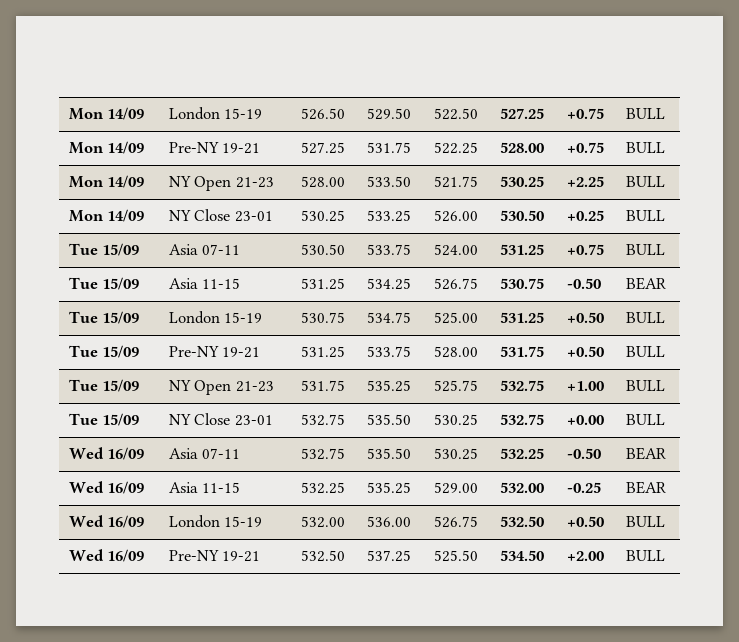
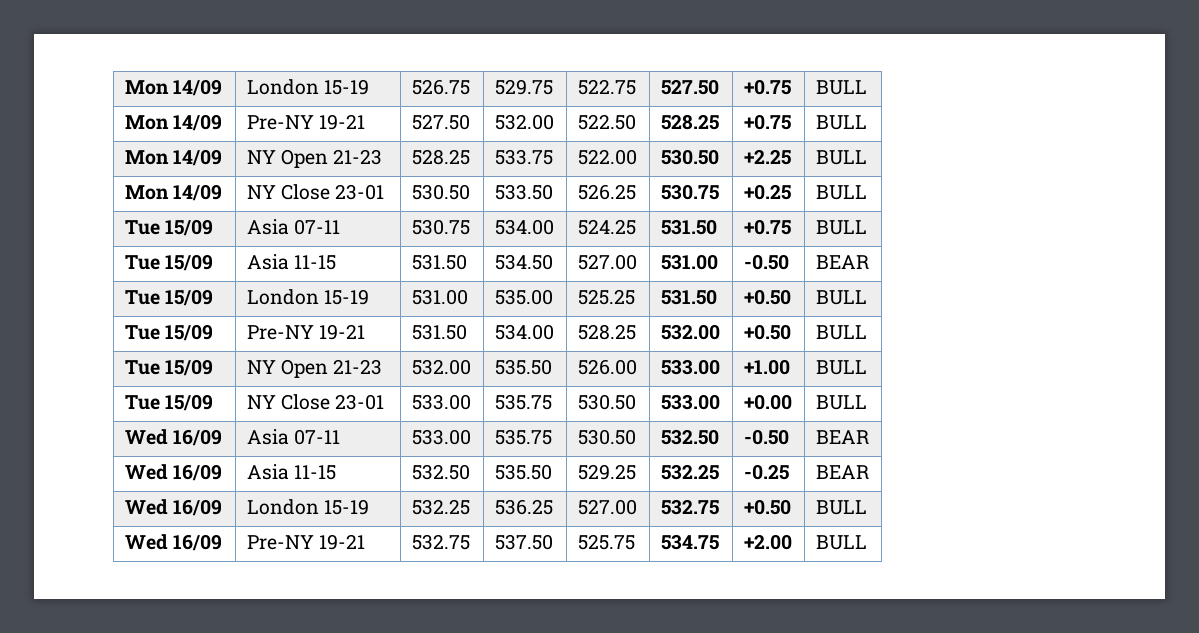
- Mon 14/09 | London 15-19 | 526.50 | 529.50 | 522.50 | 527.25 | +0.75 | BULL
+ Mon 14/09 | London 15-19 | 526.75 | 529.75 | 522.75 | 527.50 | +0.75 | BULL
- Mon 14/09 | Pre-NY 19-21 | 527.25 | 531.75 | 522.25 | 528.00 | +0.75 | BULL
+ Mon 14/09 | Pre-NY 19-21 | 527.50 | 532.00 | 522.50 | 528.25 | +0.75 | BULL
- Mon 14/09 | NY Open 21-23 | 528.00 | 533.50 | 521.75 | 530.25 | +2.25 | BULL
+ Mon 14/09 | NY Open 21-23 | 528.25 | 533.75 | 522.00 | 530.50 | +2.25 | BULL
- Mon 14/09 | NY Close 23-01 | 530.25 | 533.25 | 526.00 | 530.50 | +0.25 | BULL
+ Mon 14/09 | NY Close 23-01 | 530.50 | 533.50 | 526.25 | 530.75 | +0.25 | BULL
- Tue 15/09 | Asia 07-11 | 530.50 | 533.75 | 524.00 | 531.25 | +0.75 | BULL
+ Tue 15/09 | Asia 07-11 | 530.75 | 534.00 | 524.25 | 531.50 | +0.75 | BULL
- Tue 15/09 | Asia 11-15 | 531.25 | 534.25 | 526.75 | 530.75 | -0.50 | BEAR
+ Tue 15/09 | Asia 11-15 | 531.50 | 534.50 | 527.00 | 531.00 | -0.50 | BEAR
- Tue 15/09 | London 15-19 | 530.75 | 534.75 | 525.00 | 531.25 | +0.50 | BULL
+ Tue 15/09 | London 15-19 | 531.00 | 535.00 | 525.25 | 531.50 | +0.50 | BULL
- Tue 15/09 | Pre-NY 19-21 | 531.25 | 533.75 | 528.00 | 531.75 | +0.50 | BULL
+ Tue 15/09 | Pre-NY 19-21 | 531.50 | 534.00 | 528.25 | 532.00 | +0.50 | BULL
- Tue 15/09 | NY Open 21-23 | 531.75 | 535.25 | 525.75 | 532.75 | +1.00 | BULL
+ Tue 15/09 | NY Open 21-23 | 532.00 | 535.50 | 526.00 | 533.00 | +1.00 | BULL
- Tue 15/09 | NY Close 23-01 | 532.75 | 535.50 | 530.25 | 532.75 | +0.00 | BULL
+ Tue 15/09 | NY Close 23-01 | 533.00 | 535.75 | 530.50 | 533.00 | +0.00 | BULL
- Wed 16/09 | Asia 07-11 | 532.75 | 535.50 | 530.25 | 532.25 | -0.50 | BEAR
+ Wed 16/09 | Asia 07-11 | 533.00 | 535.75 | 530.50 | 532.50 | -0.50 | BEAR
- Wed 16/09 | Asia 11-15 | 532.25 | 535.25 | 529.00 | 532.00 | -0.25 | BEAR
+ Wed 16/09 | Asia 11-15 | 532.50 | 535.50 | 529.25 | 532.25 | -0.25 | BEAR
- Wed 16/09 | London 15-19 | 532.00 | 536.00 | 526.75 | 532.50 | +0.50 | BULL
+ Wed 16/09 | London 15-19 | 532.25 | 536.25 | 527.00 | 532.75 | +0.50 | BULL
- Wed 16/09 | Pre-NY 19-21 | 532.50 | 537.25 | 525.50 | 534.50 | +2.00 | BULL
+ Wed 16/09 | Pre-NY 19-21 | 532.75 | 537.50 | 525.75 | 534.75 | +2.00 | BULL

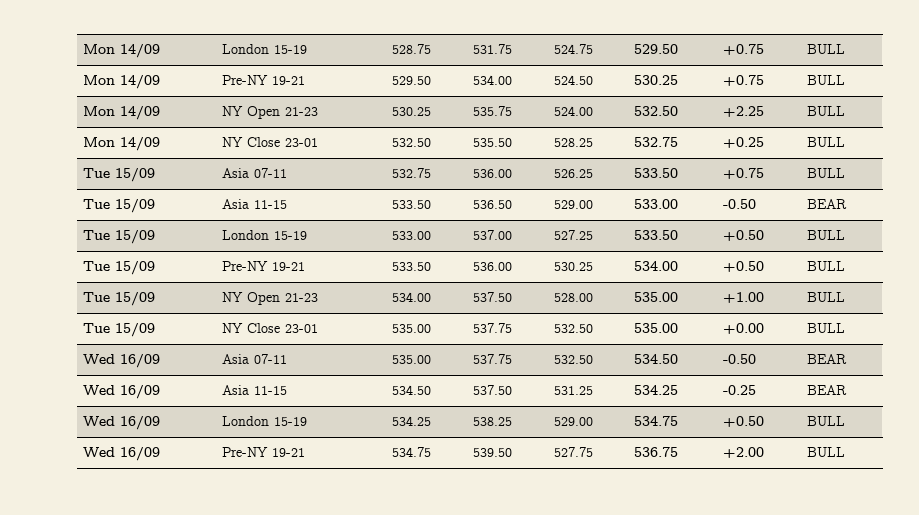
- Mon 14/09 | London 15-19 | 526.75 | 529.75 | 522.75 | 527.50 | +0.75 | BULL
+ Mon 14/09 | London 15-19 | 528.75 | 531.75 | 524.75 | 529.50 | +0.75 | BULL
- Mon 14/09 | Pre-NY 19-21 | 527.50 | 532.00 | 522.50 | 528.25 | +0.75 | BULL
+ Mon 14/09 | Pre-NY 19-21 | 529.50 | 534.00 | 524.50 | 530.25 | +0.75 | BULL
- Mon 14/09 | NY Open 21-23 | 528.25 | 533.75 | 522.00 | 530.50 | +2.25 | BULL
+ Mon 14/09 | NY Open 21-23 | 530.25 | 535.75 | 524.00 | 532.50 | +2.25 | BULL
- Mon 14/09 | NY Close 23-01 | 530.50 | 533.50 | 526.25 | 530.75 | +0.25 | BULL
+ Mon 14/09 | NY Close 23-01 | 532.50 | 535.50 | 528.25 | 532.75 | +0.25 | BULL
- Tue 15/09 | Asia 07-11 | 530.75 | 534.00 | 524.25 | 531.50 | +0.75 | BULL
+ Tue 15/09 | Asia 07-11 | 532.75 | 536.00 | 526.25 | 533.50 | +0.75 | BULL
- Tue 15/09 | Asia 11-15 | 531.50 | 534.50 | 527.00 | 531.00 | -0.50 | BEAR
+ Tue 15/09 | Asia 11-15 | 533.50 | 536.50 | 529.00 | 533.00 | -0.50 | BEAR
- Tue 15/09 | London 15-19 | 531.00 | 535.00 | 525.25 | 531.50 | +0.50 | BULL
+ Tue 15/09 | London 15-19 | 533.00 | 537.00 | 527.25 | 533.50 | +0.50 | BULL
- Tue 15/09 | Pre-NY 19-21 | 531.50 | 534.00 | 528.25 | 532.00 | +0.50 | BULL
+ Tue 15/09 | Pre-NY 19-21 | 533.50 | 536.00 | 530.25 | 534.00 | +0.50 | BULL
- Tue 15/09 | NY Open 21-23 | 532.00 | 535.50 | 526.00 | 533.00 | +1.00 | BULL
+ Tue 15/09 | NY Open 21-23 | 534.00 | 537.50 | 528.00 | 535.00 | +1.00 | BULL
- Tue 15/09 | NY Close 23-01 | 533.00 | 535.75 | 530.50 | 533.00 | +0.00 | BULL
+ Tue 15/09 | NY Close 23-01 | 535.00 | 537.75 | 532.50 | 535.00 | +0.00 | BULL
- Wed 16/09 | Asia 07-11 | 533.00 | 535.75 | 530.50 | 532.50 | -0.50 | BEAR
+ Wed 16/09 | Asia 07-11 | 535.00 | 537.75 | 532.50 | 534.50 | -0.50 | BEAR
- Wed 16/09 | Asia 11-15 | 532.50 | 535.50 | 529.25 | 532.25 | -0.25 | BEAR
+ Wed 16/09 | Asia 11-15 | 534.50 | 537.50 | 531.25 | 534.25 | -0.25 | BEAR
- Wed 16/09 | London 15-19 | 532.25 | 536.25 | 527.00 | 532.75 | +0.50 | BULL
+ Wed 16/09 | London 15-19 | 534.25 | 538.25 | 529.00 | 534.75 | +0.50 | BULL
- Wed 16/09 | Pre-NY 19-21 | 532.75 | 537.50 | 525.75 | 534.75 | +2.00 | BULL
+ Wed 16/09 | Pre-NY 19-21 | 534.75 | 539.50 | 527.75 | 536.75 | +2.00 | BULL

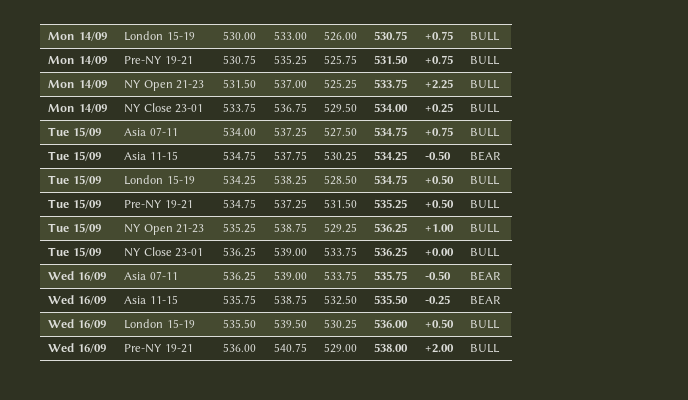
- Mon 14/09 | London 15-19 | 528.75 | 531.75 | 524.75 | 529.50 | +0.75 | BULL
+ Mon 14/09 | London 15-19 | 530.00 | 533.00 | 526.00 | 530.75 | +0.75 | BULL
- Mon 14/09 | Pre-NY 19-21 | 529.50 | 534.00 | 524.50 | 530.25 | +0.75 | BULL
+ Mon 14/09 | Pre-NY 19-21 | 530.75 | 535.25 | 525.75 | 531.50 | +0.75 | BULL
- Mon 14/09 | NY Open 21-23 | 530.25 | 535.75 | 524.00 | 532.50 | +2.25 | BULL
+ Mon 14/09 | NY Open 21-23 | 531.50 | 537.00 | 525.25 | 533.75 | +2.25 | BULL
- Mon 14/09 | NY Close 23-01 | 532.50 | 535.50 | 528.25 | 532.75 | +0.25 | BULL
+ Mon 14/09 | NY Close 23-01 | 533.75 | 536.75 | 529.50 | 534.00 | +0.25 | BULL
- Tue 15/09 | Asia 07-11 | 532.75 | 536.00 | 526.25 | 533.50 | +0.75 | BULL
+ Tue 15/09 | Asia 07-11 | 534.00 | 537.25 | 527.50 | 534.75 | +0.75 | BULL
- Tue 15/09 | Asia 11-15 | 533.50 | 536.50 | 529.00 | 533.00 | -0.50 | BEAR
+ Tue 15/09 | Asia 11-15 | 534.75 | 537.75 | 530.25 | 534.25 | -0.50 | BEAR
- Tue 15/09 | London 15-19 | 533.00 | 537.00 | 527.25 | 533.50 | +0.50 | BULL
+ Tue 15/09 | London 15-19 | 534.25 | 538.25 | 528.50 | 534.75 | +0.50 | BULL
- Tue 15/09 | Pre-NY 19-21 | 533.50 | 536.00 | 530.25 | 534.00 | +0.50 | BULL
+ Tue 15/09 | Pre-NY 19-21 | 534.75 | 537.25 | 531.50 | 535.25 | +0.50 | BULL
- Tue 15/09 | NY Open 21-23 | 534.00 | 537.50 | 528.00 | 535.00 | +1.00 | BULL
+ Tue 15/09 | NY Open 21-23 | 535.25 | 538.75 | 529.25 | 536.25 | +1.00 | BULL
- Tue 15/09 | NY Close 23-01 | 535.00 | 537.75 | 532.50 | 535.00 | +0.00 | BULL
+ Tue 15/09 | NY Close 23-01 | 536.25 | 539.00 | 533.75 | 536.25 | +0.00 | BULL
- Wed 16/09 | Asia 07-11 | 535.00 | 537.75 | 532.50 | 534.50 | -0.50 | BEAR
+ Wed 16/09 | Asia 07-11 | 536.25 | 539.00 | 533.75 | 535.75 | -0.50 | BEAR
- Wed 16/09 | Asia 11-15 | 534.50 | 537.50 | 531.25 | 534.25 | -0.25 | BEAR
+ Wed 16/09 | Asia 11-15 | 535.75 | 538.75 | 532.50 | 535.50 | -0.25 | BEAR
- Wed 16/09 | London 15-19 | 534.25 | 538.25 | 529.00 | 534.75 | +0.50 | BULL
+ Wed 16/09 | London 15-19 | 535.50 | 539.50 | 530.25 | 536.00 | +0.50 | BULL
- Wed 16/09 | Pre-NY 19-21 | 534.75 | 539.50 | 527.75 | 536.75 | +2.00 | BULL
+ Wed 16/09 | Pre-NY 19-21 | 536.00 | 540.75 | 529.00 | 538.00 | +2.00 | BULL

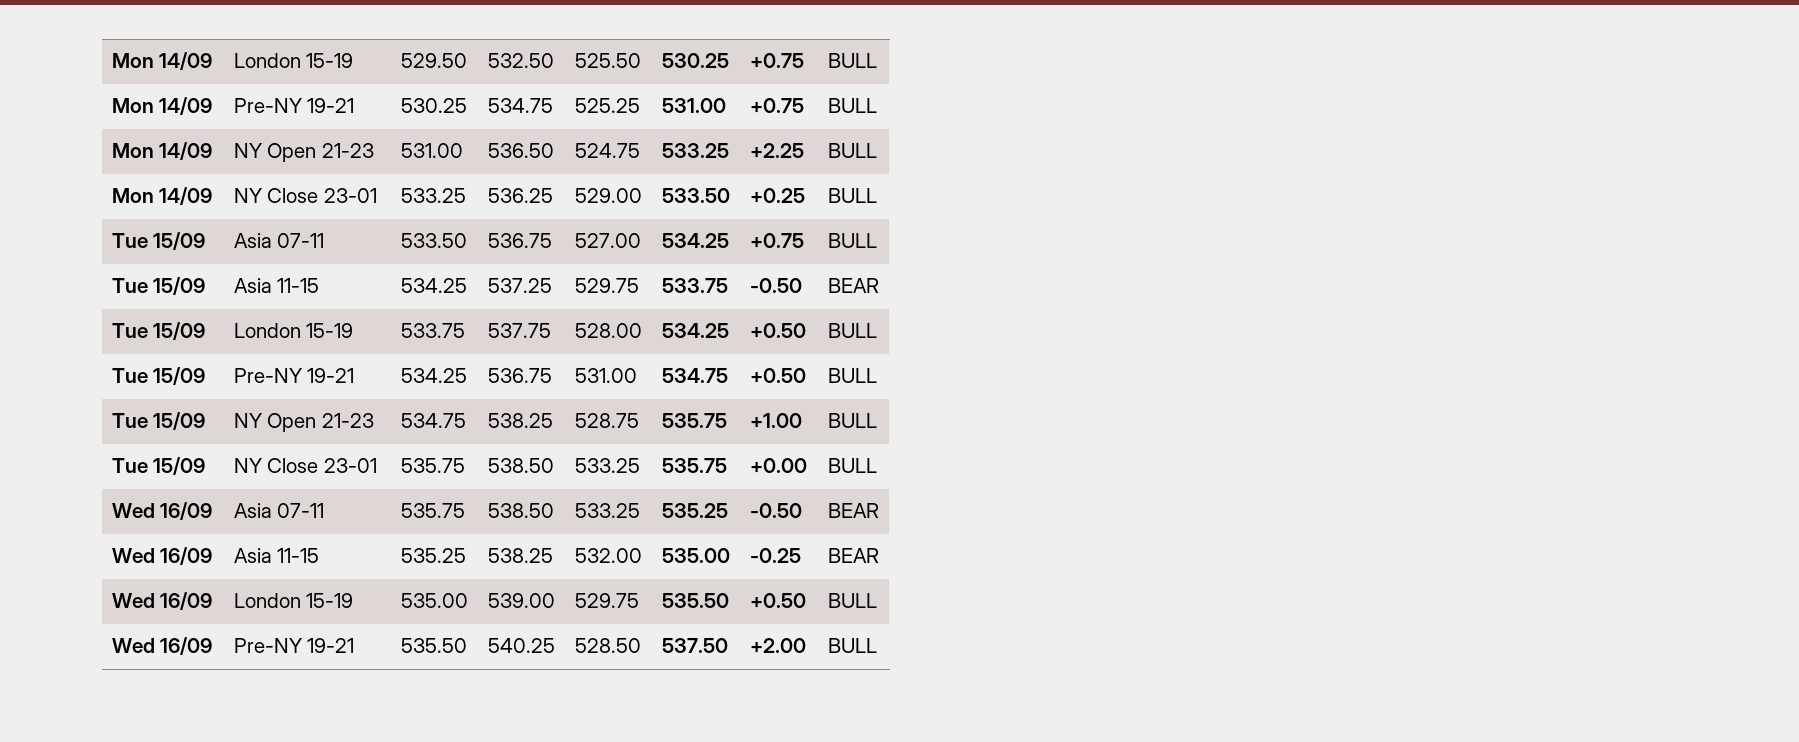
- Mon 14/09 | London 15-19 | 530.00 | 533.00 | 526.00 | 530.75 | +0.75 | BULL
+ Mon 14/09 | London 15-19 | 529.50 | 532.50 | 525.50 | 530.25 | +0.75 | BULL
- Mon 14/09 | Pre-NY 19-21 | 530.75 | 535.25 | 525.75 | 531.50 | +0.75 | BULL
+ Mon 14/09 | Pre-NY 19-21 | 530.25 | 534.75 | 525.25 | 531.00 | +0.75 | BULL
- Mon 14/09 | NY Open 21-23 | 531.50 | 537.00 | 525.25 | 533.75 | +2.25 | BULL
+ Mon 14/09 | NY Open 21-23 | 531.00 | 536.50 | 524.75 | 533.25 | +2.25 | BULL
- Mon 14/09 | NY Close 23-01 | 533.75 | 536.75 | 529.50 | 534.00 | +0.25 | BULL
+ Mon 14/09 | NY Close 23-01 | 533.25 | 536.25 | 529.00 | 533.50 | +0.25 | BULL
- Tue 15/09 | Asia 07-11 | 534.00 | 537.25 | 527.50 | 534.75 | +0.75 | BULL
+ Tue 15/09 | Asia 07-11 | 533.50 | 536.75 | 527.00 | 534.25 | +0.75 | BULL
- Tue 15/09 | Asia 11-15 | 534.75 | 537.75 | 530.25 | 534.25 | -0.50 | BEAR
+ Tue 15/09 | Asia 11-15 | 534.25 | 537.25 | 529.75 | 533.75 | -0.50 | BEAR
- Tue 15/09 | London 15-19 | 534.25 | 538.25 | 528.50 | 534.75 | +0.50 | BULL
+ Tue 15/09 | London 15-19 | 533.75 | 537.75 | 528.00 | 534.25 | +0.50 | BULL
- Tue 15/09 | Pre-NY 19-21 | 534.75 | 537.25 | 531.50 | 535.25 | +0.50 | BULL
+ Tue 15/09 | Pre-NY 19-21 | 534.25 | 536.75 | 531.00 | 534.75 | +0.50 | BULL
- Tue 15/09 | NY Open 21-23 | 535.25 | 538.75 | 529.25 | 536.25 | +1.00 | BULL
+ Tue 15/09 | NY Open 21-23 | 534.75 | 538.25 | 528.75 | 535.75 | +1.00 | BULL
- Tue 15/09 | NY Close 23-01 | 536.25 | 539.00 | 533.75 | 536.25 | +0.00 | BULL
+ Tue 15/09 | NY Close 23-01 | 535.75 | 538.50 | 533.25 | 535.75 | +0.00 | BULL
- Wed 16/09 | Asia 07-11 | 536.25 | 539.00 | 533.75 | 535.75 | -0.50 | BEAR
+ Wed 16/09 | Asia 07-11 | 535.75 | 538.50 | 533.25 | 535.25 | -0.50 | BEAR
- Wed 16/09 | Asia 11-15 | 535.75 | 538.75 | 532.50 | 535.50 | -0.25 | BEAR
+ Wed 16/09 | Asia 11-15 | 535.25 | 538.25 | 532.00 | 535.00 | -0.25 | BEAR
- Wed 16/09 | London 15-19 | 535.50 | 539.50 | 530.25 | 536.00 | +0.50 | BULL
+ Wed 16/09 | London 15-19 | 535.00 | 539.00 | 529.75 | 535.50 | +0.50 | BULL
- Wed 16/09 | Pre-NY 19-21 | 536.00 | 540.75 | 529.00 | 538.00 | +2.00 | BULL
+ Wed 16/09 | Pre-NY 19-21 | 535.50 | 540.25 | 528.50 | 537.50 | +2.00 | BULL

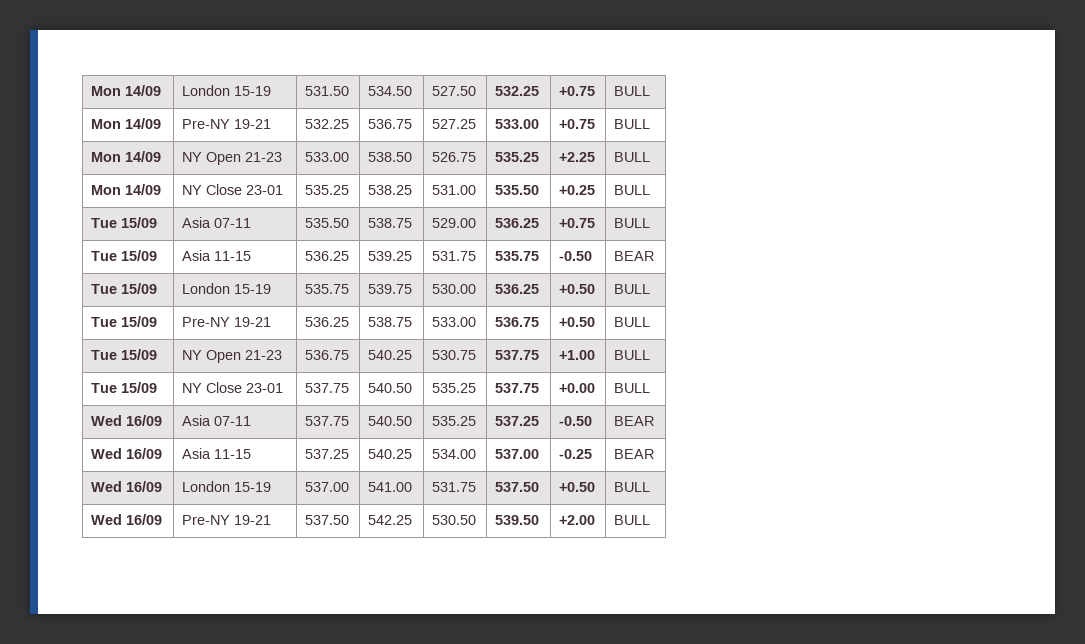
- Mon 14/09 | London 15-19 | 529.50 | 532.50 | 525.50 | 530.25 | +0.75 | BULL
+ Mon 14/09 | London 15-19 | 531.50 | 534.50 | 527.50 | 532.25 | +0.75 | BULL
- Mon 14/09 | Pre-NY 19-21 | 530.25 | 534.75 | 525.25 | 531.00 | +0.75 | BULL
+ Mon 14/09 | Pre-NY 19-21 | 532.25 | 536.75 | 527.25 | 533.00 | +0.75 | BULL
- Mon 14/09 | NY Open 21-23 | 531.00 | 536.50 | 524.75 | 533.25 | +2.25 | BULL
+ Mon 14/09 | NY Open 21-23 | 533.00 | 538.50 | 526.75 | 535.25 | +2.25 | BULL
- Mon 14/09 | NY Close 23-01 | 533.25 | 536.25 | 529.00 | 533.50 | +0.25 | BULL
+ Mon 14/09 | NY Close 23-01 | 535.25 | 538.25 | 531.00 | 535.50 | +0.25 | BULL
- Tue 15/09 | Asia 07-11 | 533.50 | 536.75 | 527.00 | 534.25 | +0.75 | BULL
+ Tue 15/09 | Asia 07-11 | 535.50 | 538.75 | 529.00 | 536.25 | +0.75 | BULL
- Tue 15/09 | Asia 11-15 | 534.25 | 537.25 | 529.75 | 533.75 | -0.50 | BEAR
+ Tue 15/09 | Asia 11-15 | 536.25 | 539.25 | 531.75 | 535.75 | -0.50 | BEAR
- Tue 15/09 | London 15-19 | 533.75 | 537.75 | 528.00 | 534.25 | +0.50 | BULL
+ Tue 15/09 | London 15-19 | 535.75 | 539.75 | 530.00 | 536.25 | +0.50 | BULL
- Tue 15/09 | Pre-NY 19-21 | 534.25 | 536.75 | 531.00 | 534.75 | +0.50 | BULL
+ Tue 15/09 | Pre-NY 19-21 | 536.25 | 538.75 | 533.00 | 536.75 | +0.50 | BULL
- Tue 15/09 | NY Open 21-23 | 534.75 | 538.25 | 528.75 | 535.75 | +1.00 | BULL
+ Tue 15/09 | NY Open 21-23 | 536.75 | 540.25 | 530.75 | 537.75 | +1.00 | BULL
- Tue 15/09 | NY Close 23-01 | 535.75 | 538.50 | 533.25 | 535.75 | +0.00 | BULL
+ Tue 15/09 | NY Close 23-01 | 537.75 | 540.50 | 535.25 | 537.75 | +0.00 | BULL
- Wed 16/09 | Asia 07-11 | 535.75 | 538.50 | 533.25 | 535.25 | -0.50 | BEAR
+ Wed 16/09 | Asia 07-11 | 537.75 | 540.50 | 535.25 | 537.25 | -0.50 | BEAR
- Wed 16/09 | Asia 11-15 | 535.25 | 538.25 | 532.00 | 535.00 | -0.25 | BEAR
+ Wed 16/09 | Asia 11-15 | 537.25 | 540.25 | 534.00 | 537.00 | -0.25 | BEAR
- Wed 16/09 | London 15-19 | 535.00 | 539.00 | 529.75 | 535.50 | +0.50 | BULL
+ Wed 16/09 | London 15-19 | 537.00 | 541.00 | 531.75 | 537.50 | +0.50 | BULL
- Wed 16/09 | Pre-NY 19-21 | 535.50 | 540.25 | 528.50 | 537.50 | +2.00 | BULL
+ Wed 16/09 | Pre-NY 19-21 | 537.50 | 542.25 | 530.50 | 539.50 | +2.00 | BULL

